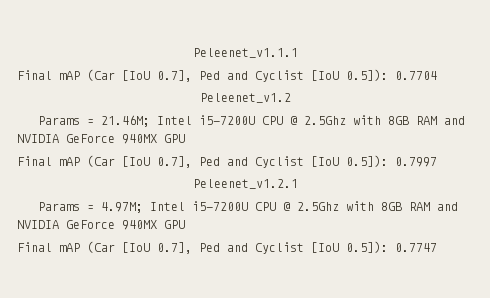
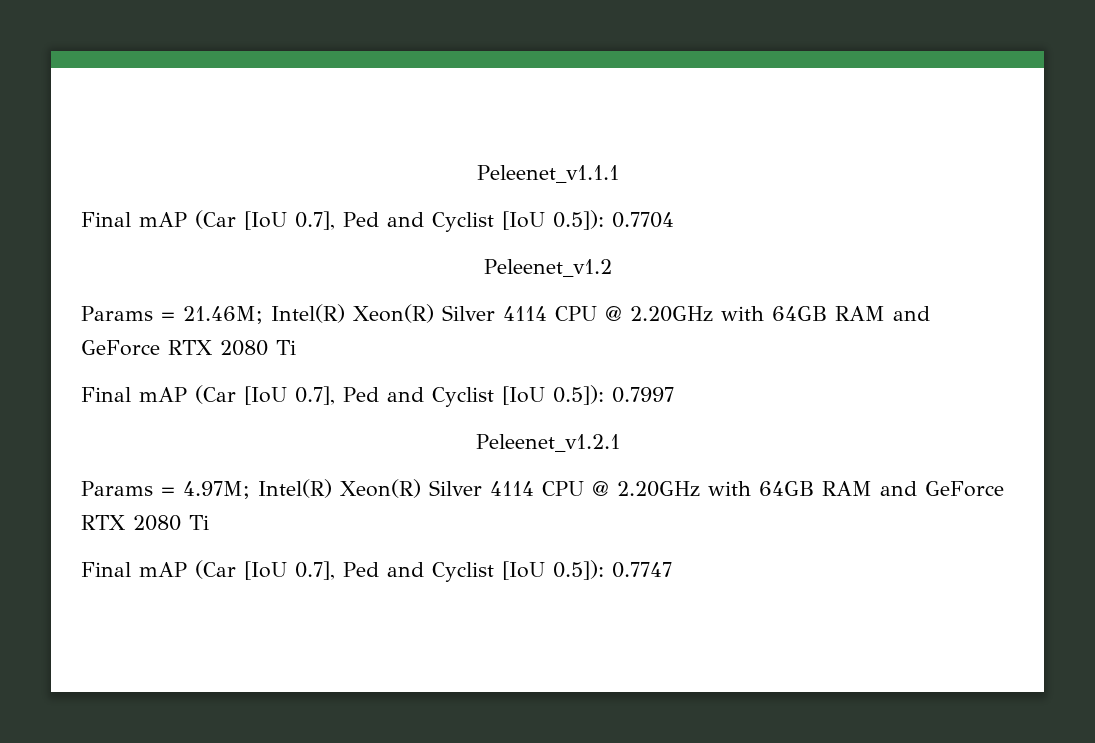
- Params = 21.46M; Intel i5-7200U CPU @ 2.5Ghz with 8GB RAM and NVIDIA GeForce 940MX GPU
+ Params = 21.46M; Intel(R) Xeon(R) Silver 4114 CPU @ 2.20GHz with 64GB RAM and GeForce RTX 2080 Ti
- Params = 4.97M; Intel i5-7200U CPU @ 2.5Ghz with 8GB RAM and NVIDIA GeForce 940MX GPU
+ Params = 4.97M; Intel(R) Xeon(R) Silver 4114 CPU @ 2.20GHz with 64GB RAM and GeForce RTX 2080 Ti

